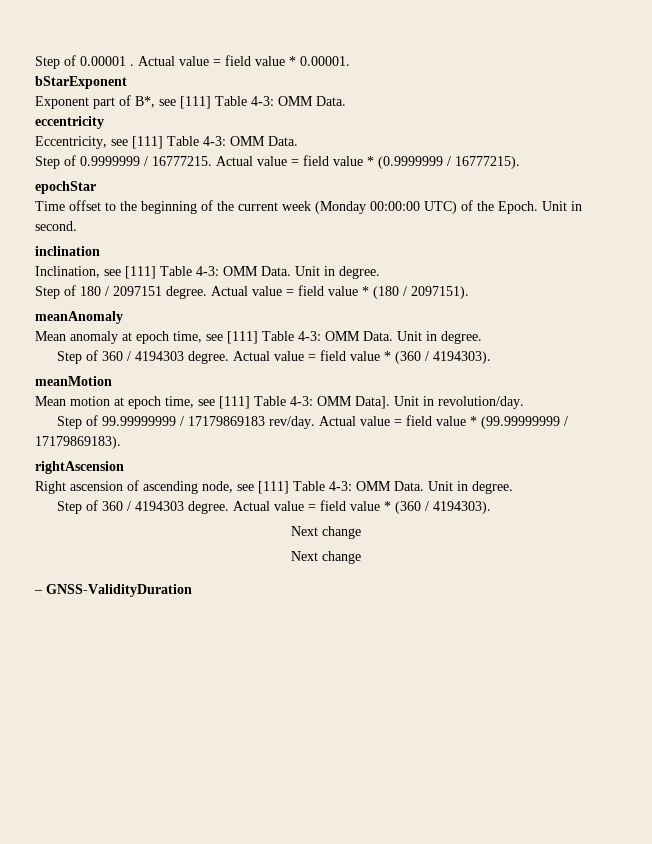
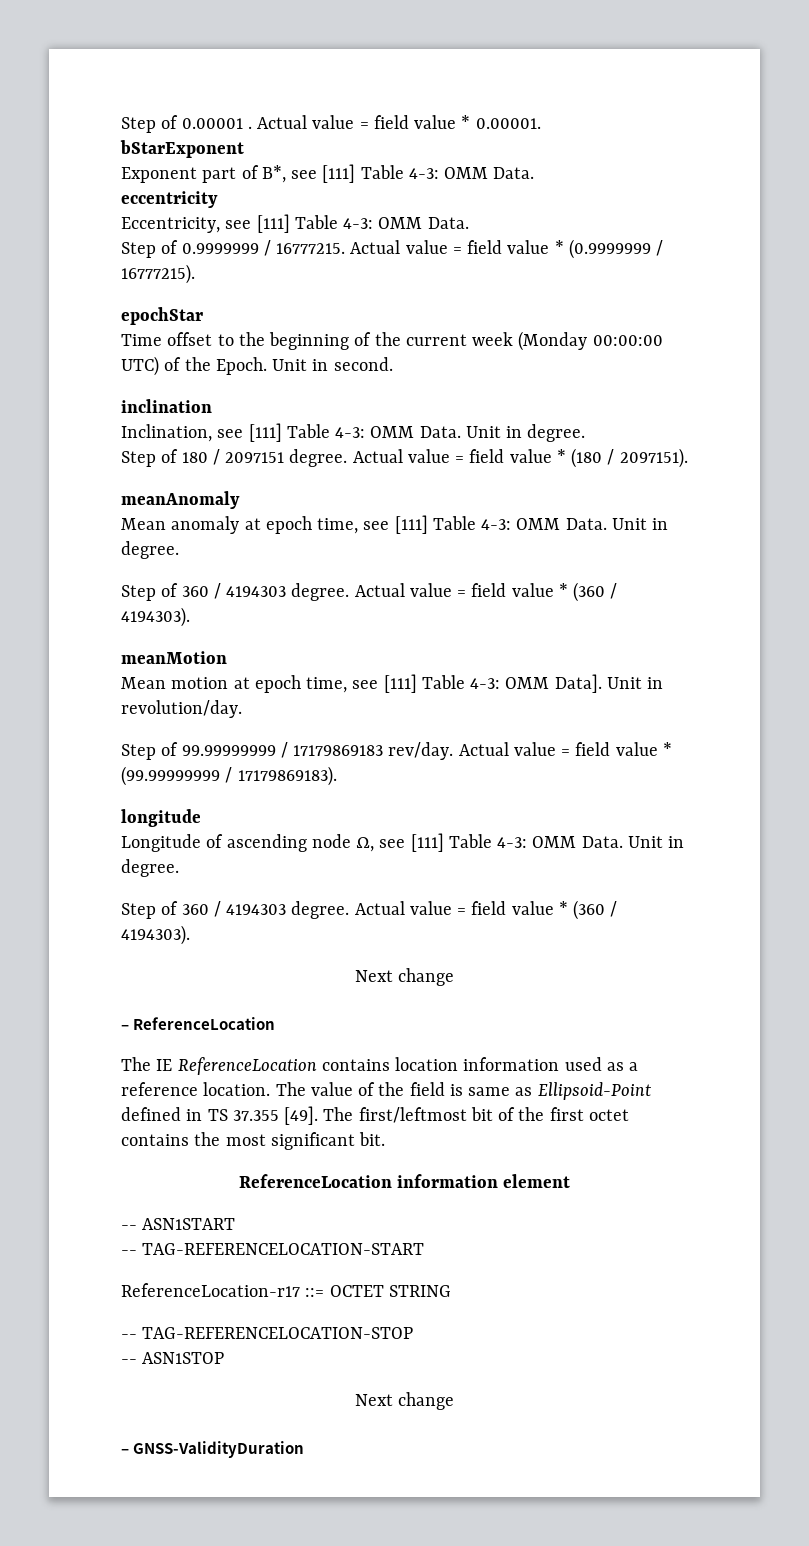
- rightAscension
- Right ascension of ascending node, see [111] Table 4-3: OMM Data.
+ longitude
+ Longitude of ascending node Ω, see [111] Table 4-3: OMM Data.
+ – ReferenceLocation
+ The IE ReferenceLocation contains location information used as a reference location. The value of the field is same as Ellipsoid-Point defined in TS 37.355 [49]. The first/leftmost bit of the first octet contains the most significant bit.
+ ReferenceLocation information element
+ -- ASN1START
+ -- TAG-REFERENCELOCATION-START
+ ReferenceLocation-r17 ::= OCTET STRING
+ -- TAG-REFERENCELOCATION-STOP
+ -- ASN1STOP

